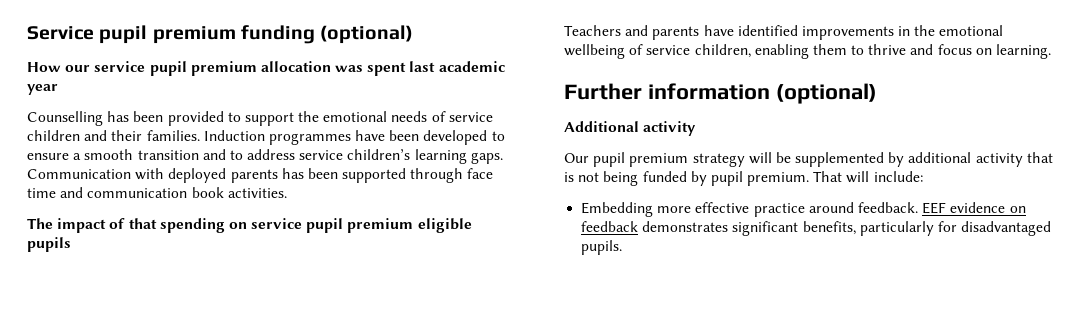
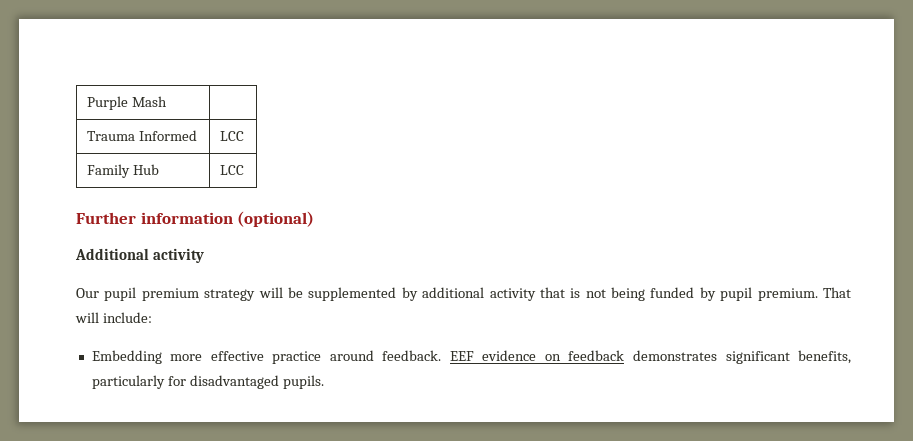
- Service pupil premium funding (optional)
- How our service pupil premium allocation was spent last academic year
- Counselling has been provided to support the emotional needs of service children and their families. Induction programmes have been developed to ensure a smooth transition and to address service children’s learning gaps. Communication with deployed parents has been supported through face time and communication book activities.
- The impact of that spending on service pupil premium eligible pupils
- Teachers and parents have identified improvements in the emotional wellbeing of service children, enabling them to thrive and focus on learning.
+ Purple Mash |
+ Trauma Informed | LCC
+ Family Hub | LCC

